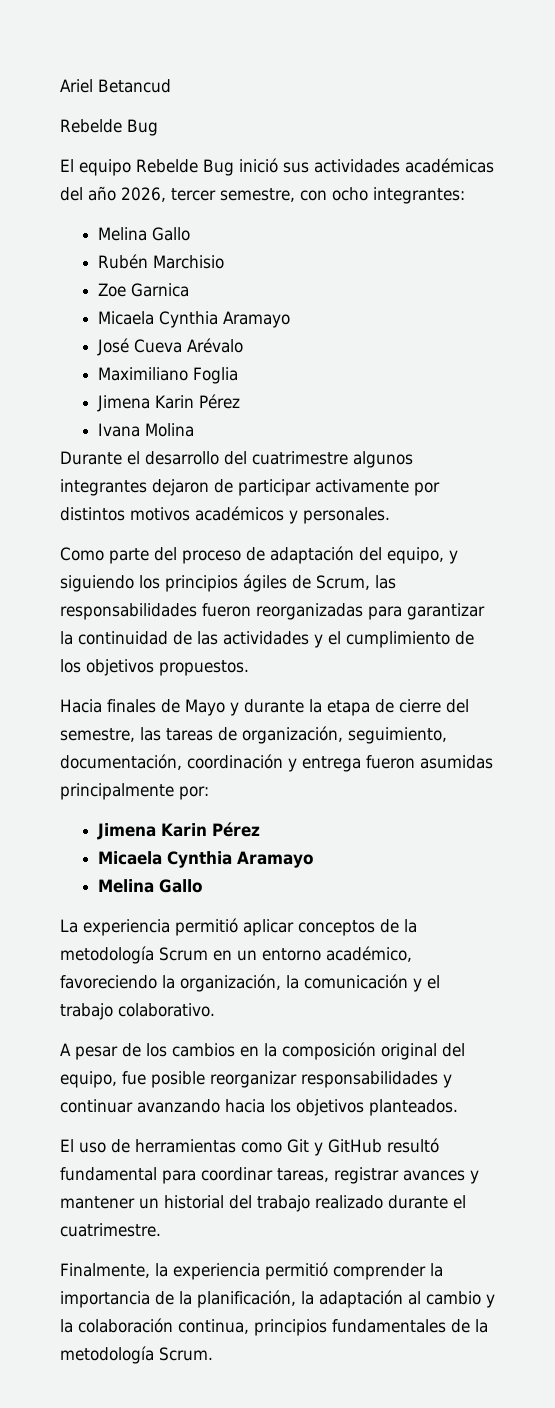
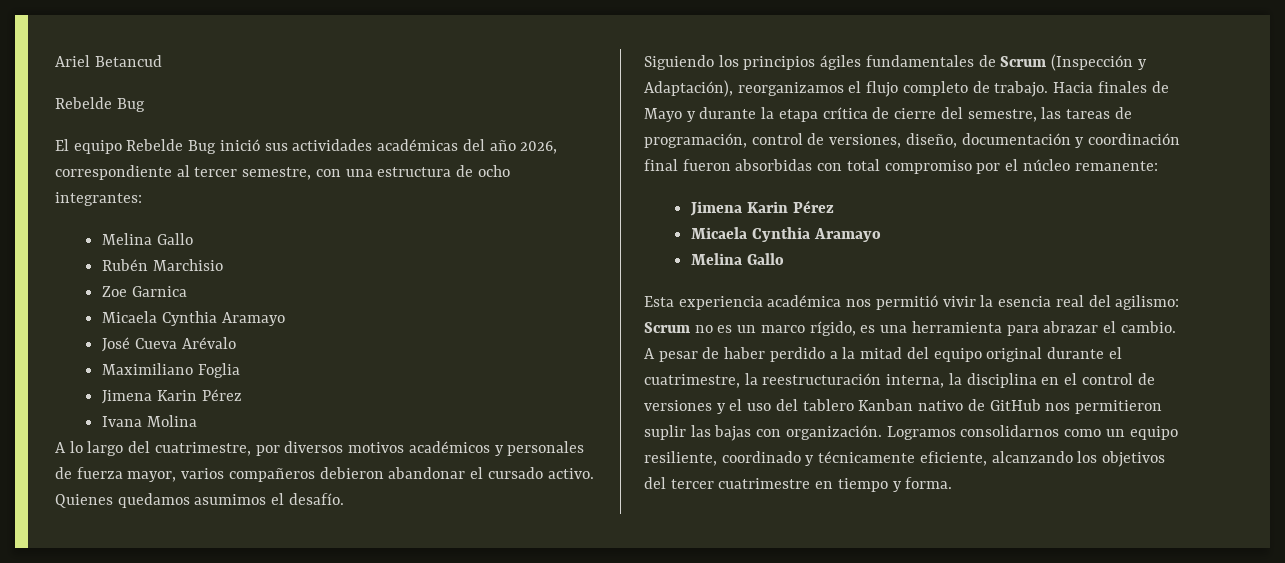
- El equipo Rebelde Bug inició sus actividades académicas del año 2026, tercer semestre, con ocho integrantes:
+ El equipo Rebelde Bug inició sus actividades académicas del año 2026, correspondiente al tercer semestre, con una estructura de ocho integrantes:
- Durante el desarrollo del cuatrimestre algunos integrantes dejaron de participar activamente por distintos motivos académicos y personales.
- Como parte del proceso de adaptación del equipo, y siguiendo los principios ágiles de Scrum, las responsabilidades fueron reorganizadas para garantizar la continuidad de las actividades y el cumplimiento de los objetivos propuestos.
- Hacia finales de Mayo y durante la etapa de cierre del semestre, las tareas de organización, seguimiento, documentación, coordinación y entrega fueron asumidas principalmente por:
+ A lo largo del cuatrimestre, por diversos motivos académicos y personales de fuerza mayor, varios compañeros debieron abandonar el cursado activo. Quienes quedamos asumimos el desafío.
+ Siguiendo los principios ágiles fundamentales de Scrum (Inspección y Adaptación), reorganizamos el flujo completo de trabajo. Hacia finales de Mayo y durante la etapa crítica de cierre del semestre, las tareas de programación, control de versiones, diseño, documentación y coordinación final fueron absorbidas con total compromiso por el núcleo remanente:
- La experiencia permitió aplicar conceptos de la metodología Scrum en un entorno académico, favoreciendo la organización, la comunicación y el trabajo colaborativo.
- A pesar de los cambios en la composición original del equipo, fue posible reorganizar responsabilidades y continuar avanzando hacia los objetivos planteados.
- El uso de herramientas como Git y GitHub resultó fundamental para coordinar tareas, registrar avances y mantener un historial del trabajo realizado durante el cuatrimestre.
- Finalmente, la experiencia permitió comprender la importancia de la planificación, la adaptación al cambio y la colaboración continua, principios fundamentales de la metodología Scrum.
+ Esta experiencia académica nos permitió vivir la esencia real del agilismo: Scrum no es un marco rígido, es una herramienta para abrazar el cambio. A pesar de haber perdido a la mitad del equipo original durante el cuatrimestre, la reestructuración interna, la disciplina en el control de versiones y el uso del tablero Kanban nativo de GitHub nos permitieron suplir las bajas con organización. Logramos consolidarnos como un equipo resiliente, coordinado y técnicamente eficiente, alcanzando los objetivos del tercer cuatrimestre en tiempo y forma.

